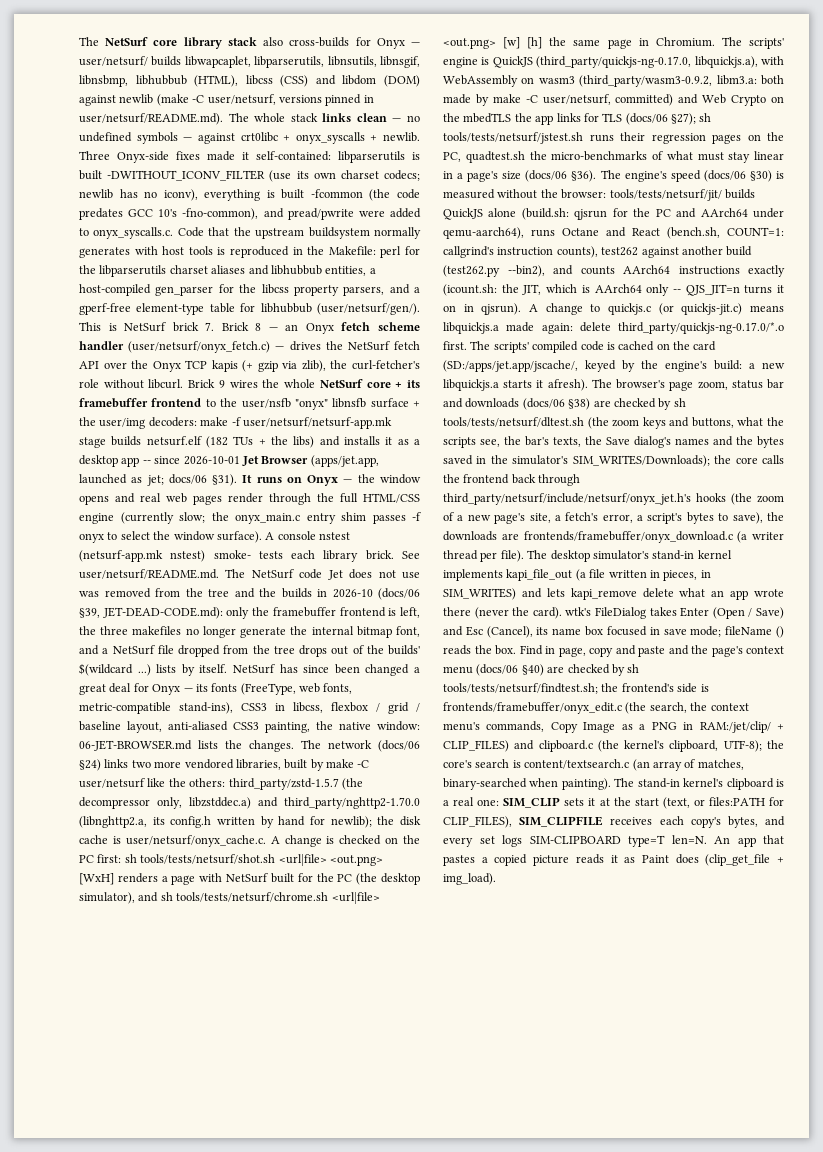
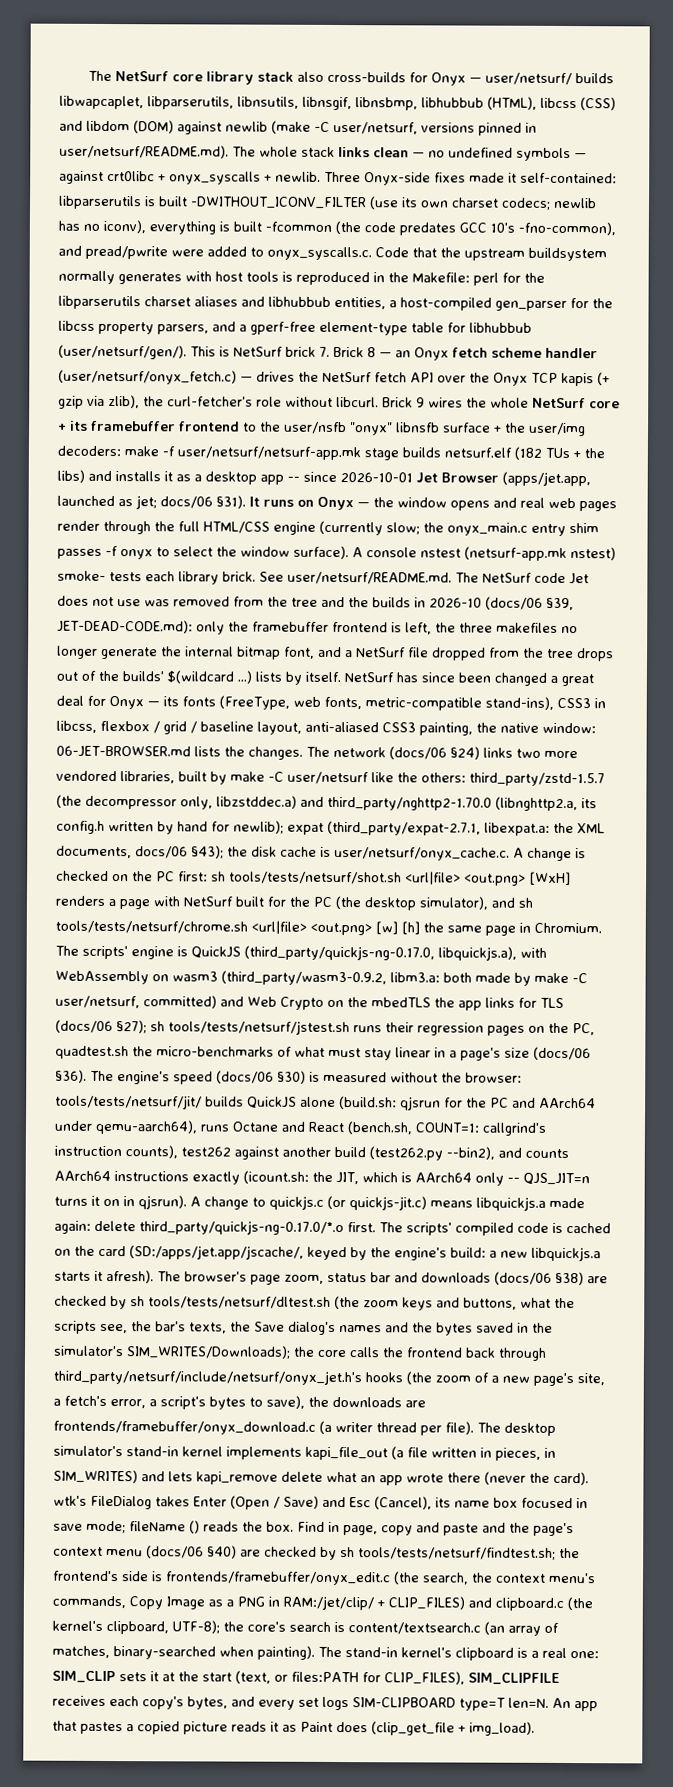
+ expat (third_party/expat-2.7.1, libexpat.a: the XML documents, docs/06 §43);

